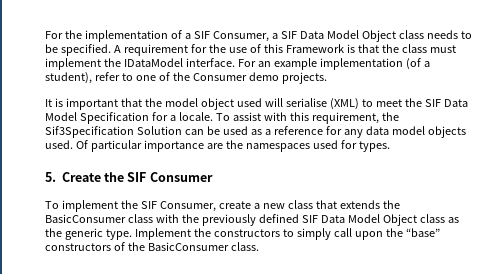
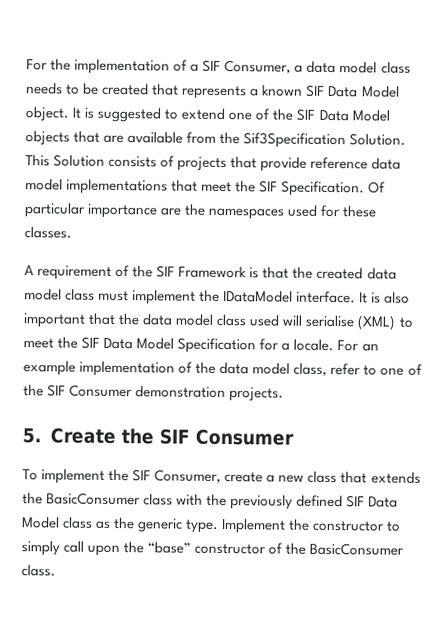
- For the implementation of a SIF Consumer, a SIF Data Model Object class needs to be specified. A requirement for the use of this Framework is that the class must implement the IDataModel interface.
+ For the implementation of a SIF Consumer, a data model class needs to be created that represents a known SIF Data Model object. It is suggested to extend one of the SIF Data Model objects that are available from the Sif3Specification Solution. This Solution consists of projects that provide reference data model implementations that meet the SIF Specification. Of particular importance are the namespaces used for these classes.
+ A requirement of the SIF Framework is that the created data model class must implement the IDataModel interface.
- For an example implementation (of a student), refer to one of the Consumer demo projects.
- It is important that the model object used will serialise (XML) to meet the SIF Data Model Specification for a locale.
+ It is also important that the data model class used will serialise (XML) to meet the SIF Data Model Specification for a locale.
- To assist with this requirement, the Sif3Specification Solution can be used as a reference for any data model objects used. Of particular importance are the namespaces used for types.
+ For an example implementation of the data model class, refer to one of the SIF Consumer demonstration projects.
- To implement the SIF Consumer, create a new class that extends the BasicConsumer class with the previously defined SIF Data Model Object class as the generic type.
+ To implement the SIF Consumer, create a new class that extends the BasicConsumer class with the previously defined SIF Data Model class as the generic type.
- Implement the constructors to simply call upon the “base” constructors of the BasicConsumer class.
+ Implement the constructor to simply call upon the “base” constructor of the BasicConsumer class.

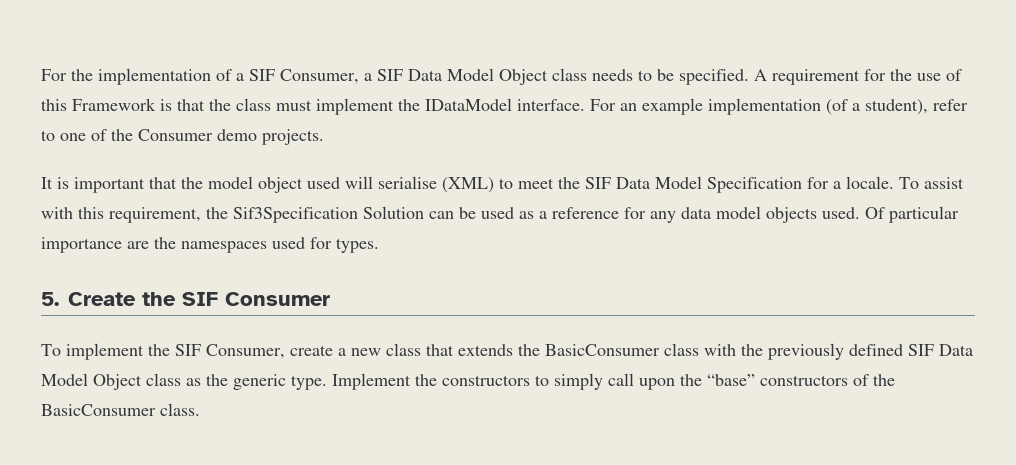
- For the implementation of a SIF Consumer, a data model class needs to be created that represents a known SIF Data Model object. It is suggested to extend one of the SIF Data Model objects that are available from the Sif3Specification Solution. This Solution consists of projects that provide reference data model implementations that meet the SIF Specification. Of particular importance are the namespaces used for these classes.
- A requirement of the SIF Framework is that the created data model class must implement the IDataModel interface.
+ For the implementation of a SIF Consumer, a SIF Data Model Object class needs to be specified. A requirement for the use of this Framework is that the class must implement the IDataModel interface.
- It is also important that the data model class used will serialise (XML) to meet the SIF Data Model Specification for a locale.
+ For an example implementation (of a student), refer to one of the Consumer demo projects.
+ It is important that the model object used will serialise (XML) to meet the SIF Data Model Specification for a locale.
- For an example implementation of the data model class, refer to one of the SIF Consumer demonstration projects.
+ To assist with this requirement, the Sif3Specification Solution can be used as a reference for any data model objects used. Of particular importance are the namespaces used for types.
- To implement the SIF Consumer, create a new class that extends the BasicConsumer class with the previously defined SIF Data Model class as the generic type.
+ To implement the SIF Consumer, create a new class that extends the BasicConsumer class with the previously defined SIF Data Model Object class as the generic type.
- Implement the constructor to simply call upon the “base” constructor of the BasicConsumer class.
+ Implement the constructors to simply call upon the “base” constructors of the BasicConsumer class.

